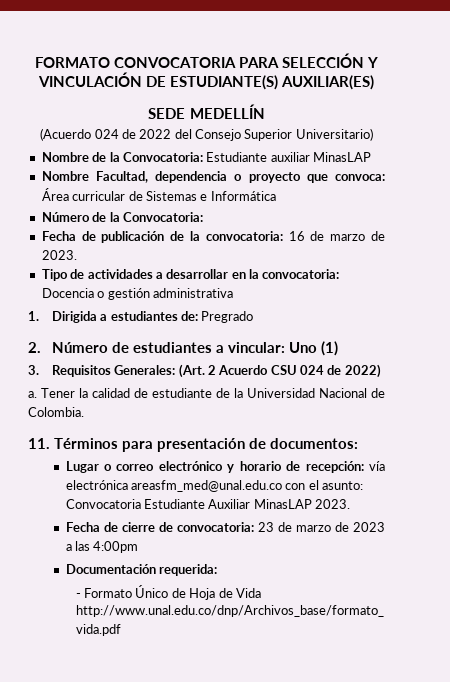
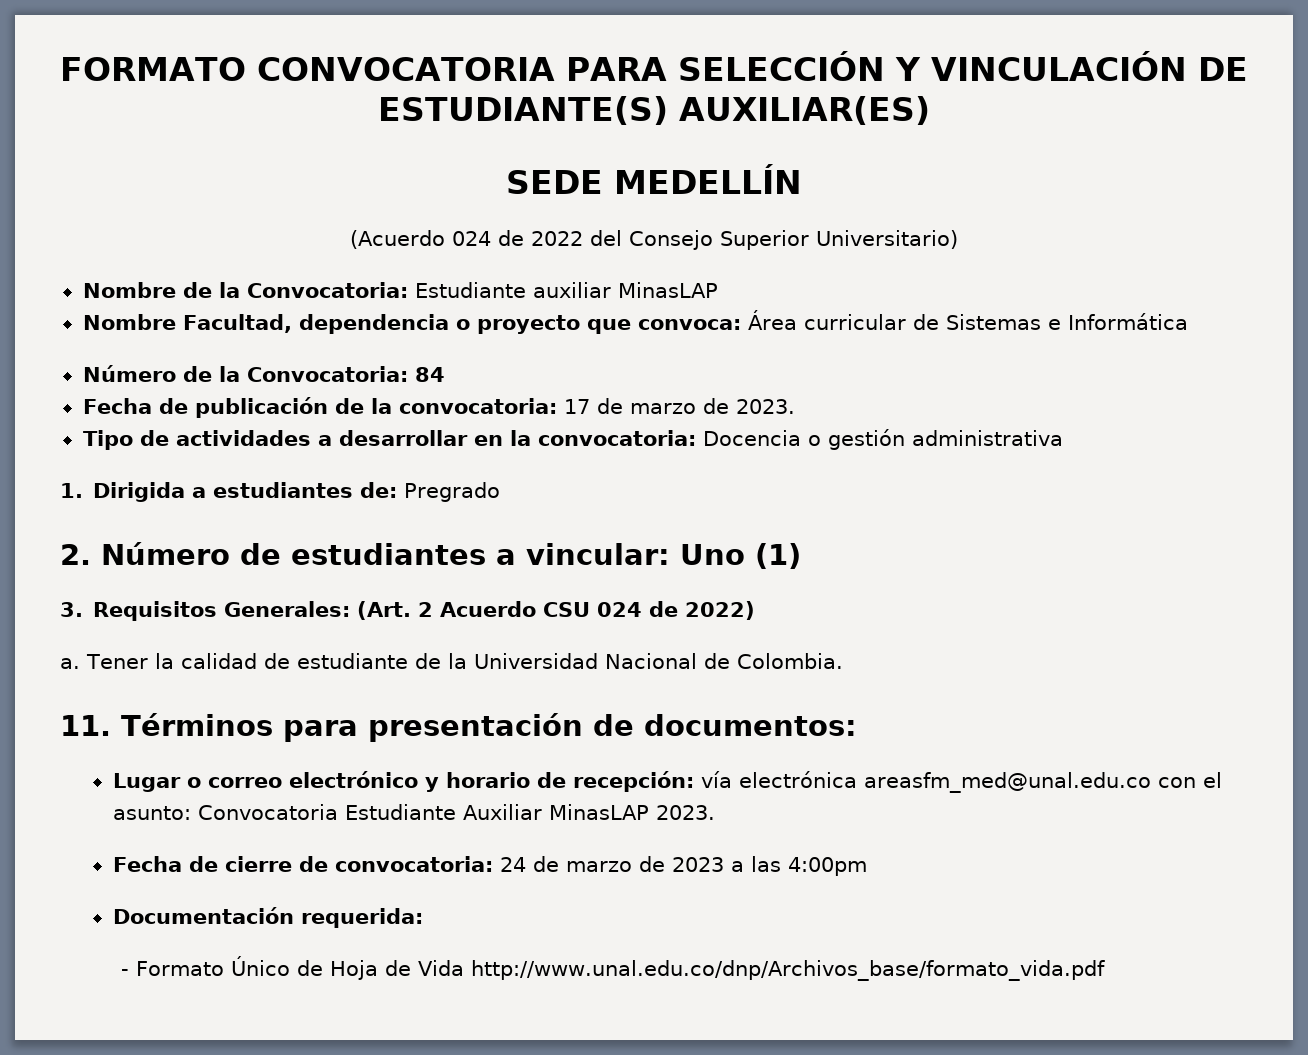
- Número de la Convocatoria:
+ Número de la Convocatoria: 84
- Fecha de publicación de la convocatoria: 16 de marzo de 2023.
+ Fecha de publicación de la convocatoria: 17 de marzo de 2023.
- Fecha de cierre de convocatoria: 23 de marzo de 2023 a las 4:00pm
+ Fecha de cierre de convocatoria: 24 de marzo de 2023 a las 4:00pm

